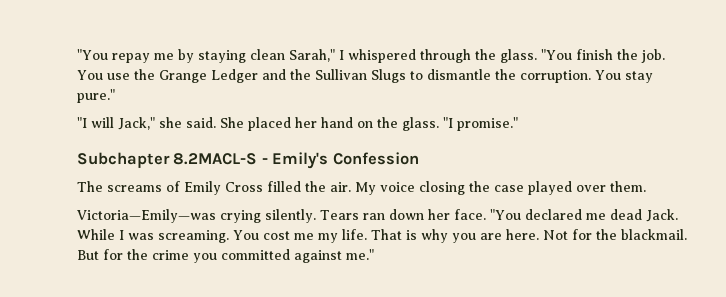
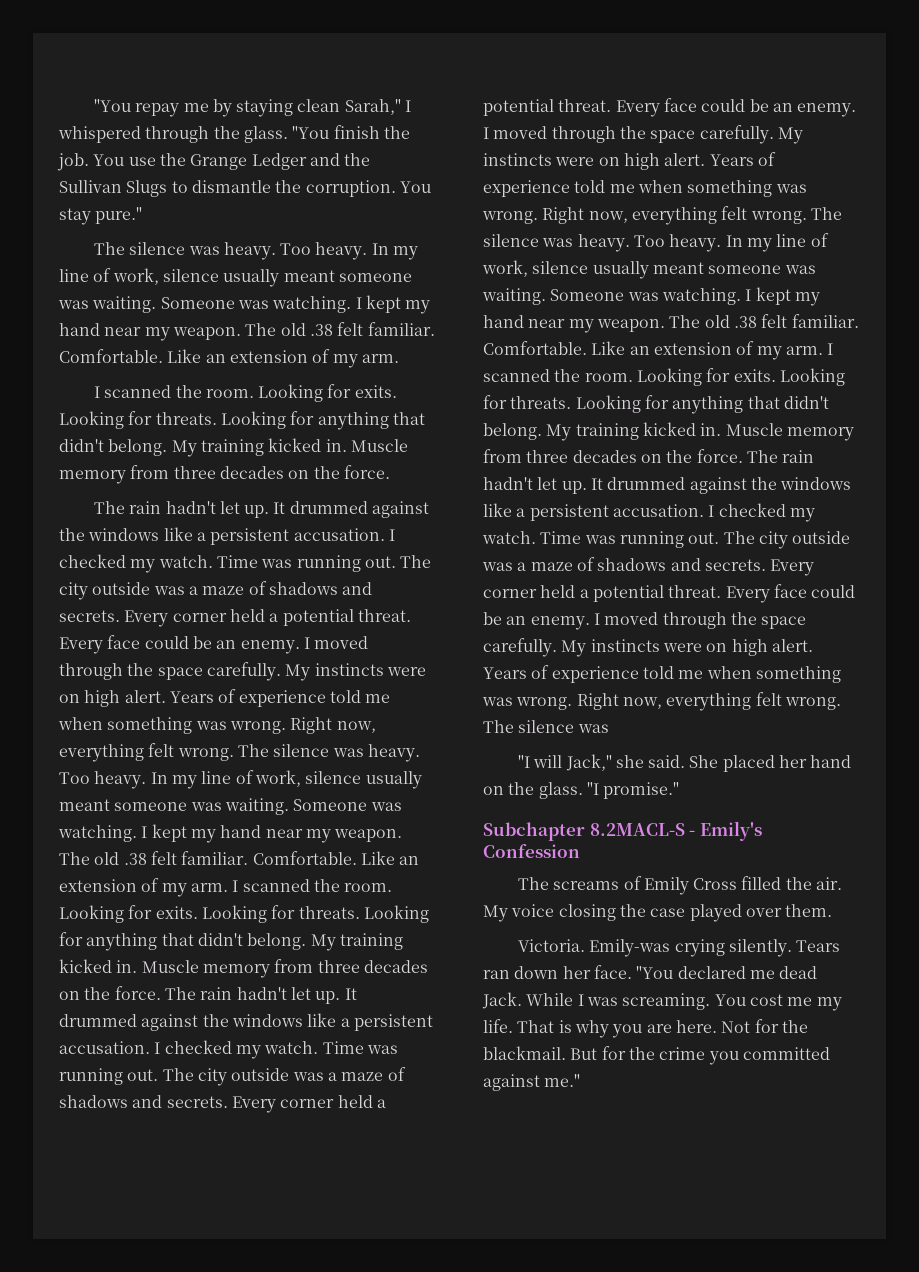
  You stay pure."
+ The silence was heavy. Too heavy. In my line of work, silence usually meant someone was waiting. Someone was watching. I kept my hand near my weapon. The old .38 felt familiar. Comfortable. Like an extension of my arm.
+ I scanned the room. Looking for exits. Looking for threats. Looking for anything that didn't belong. My training kicked in. Muscle memory from three decades on the force.
+ The rain hadn't let up. It drummed against the windows like a persistent accusation. I checked my watch. Time was running out. The city outside was a maze of shadows and secrets. Every corner held a potential threat. Every face could be an enemy. I moved through the space carefully. My instincts were on high alert. Years of experience told me when something was wrong. Right now, everything felt wrong. The silence was heavy. Too heavy. In my line of work, silence usually meant someone was waiting. Someone was watching. I kept my hand near my weapon. The old .38 felt familiar. Comfortable. Like an extension of my arm. I scanned the room. Looking for exits. Looking for threats. Looking for anything that didn't belong. My training kicked in. Muscle memory from three decades on the force. The rain hadn't let up. It drummed against the windows like a persistent accusation. I checked my watch. Time was running out. The city outside was a maze of shadows and secrets. Every corner held a potential threat. Every face could be an enemy. I moved through the space carefully. My instincts were on high alert. Years of experience told me when something was wrong. Right now, everything felt wrong. The silence was heavy. Too heavy. In my line of work, silence usually meant someone was waiting. Someone was watching. I kept my hand near my weapon. The old .38 felt familiar. Comfortable. Like an extension of my arm. I scanned the room. Looking for exits. Looking for threats. Looking for anything that didn't belong. My training kicked in. Muscle memory from three decades on the force. The rain hadn't let up. It drummed against the windows like a persistent accusation. I checked my watch. Time was running out. The city outside was a maze of shadows and secrets. Every corner held a potential threat. Every face could be an enemy. I moved through the space carefully. My instincts were on high alert. Years of experience told me when something was wrong. Right now, everything felt wrong. The silence was
- Victoria—Emily—was crying silently.
+ Victoria. Emily-was crying silently.

